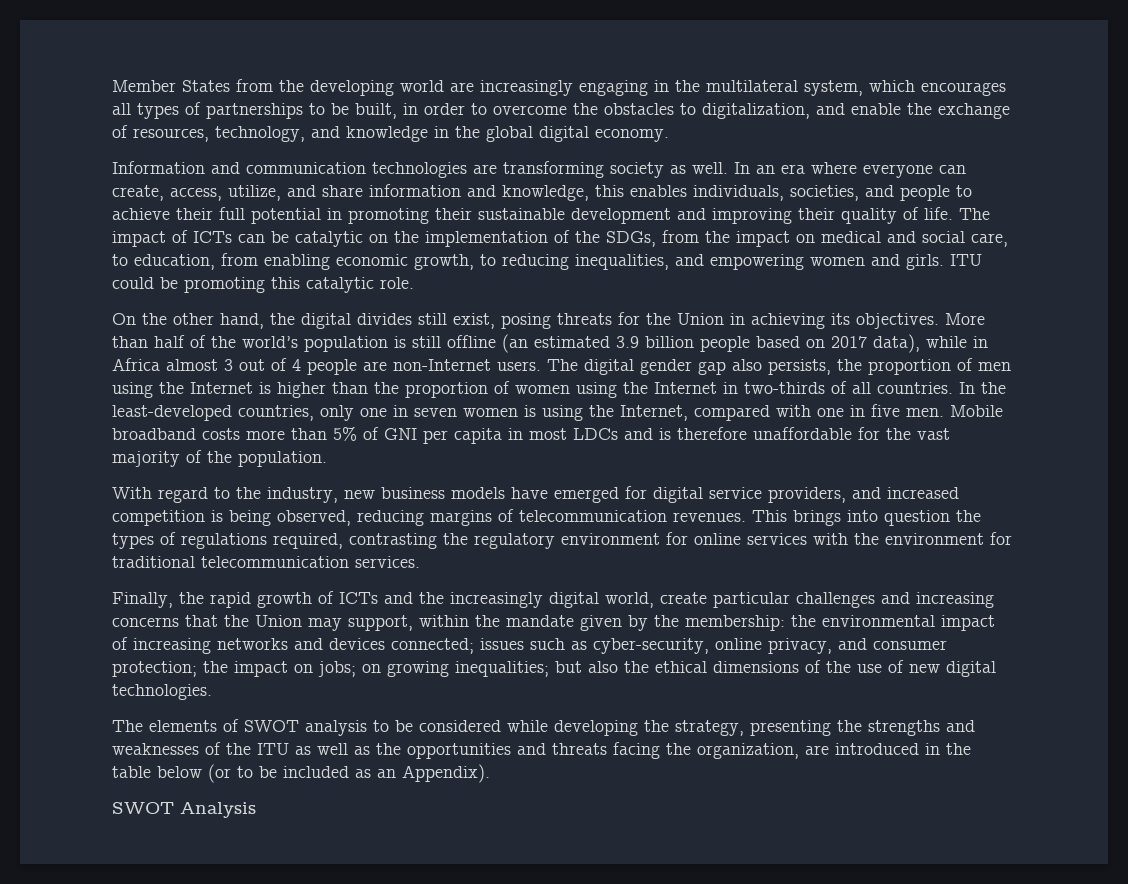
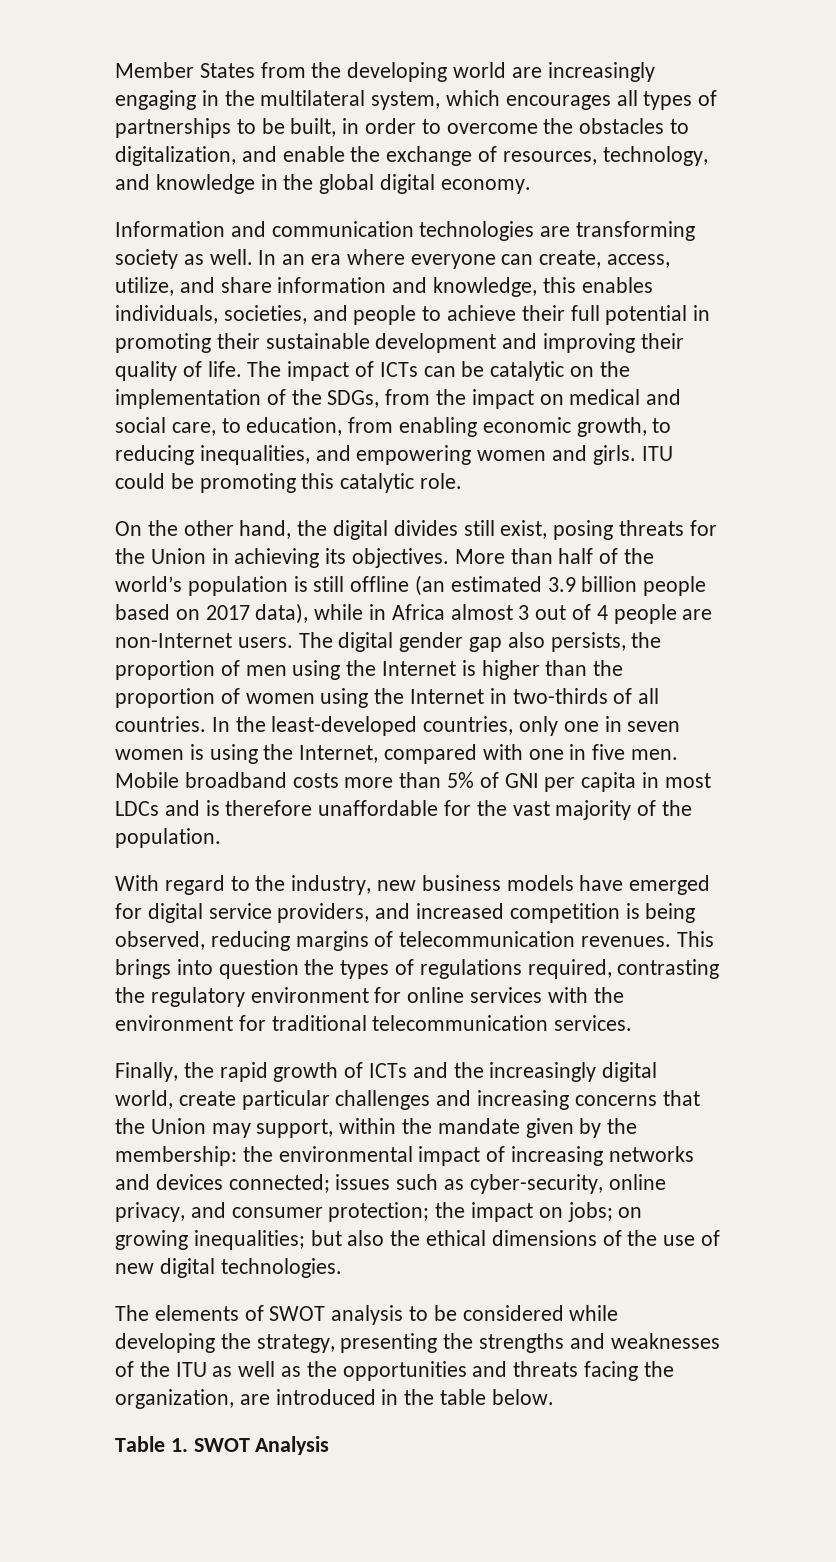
- The elements of SWOT analysis to be considered while developing the strategy, presenting the strengths and weaknesses of the ITU as well as the opportunities and threats facing the organization, are introduced in the table below (or to be included as an Appendix).
- SWOT Analysis
+ The elements of SWOT analysis to be considered while developing the strategy, presenting the strengths and weaknesses of the ITU as well as the opportunities and threats facing the organization, are introduced in the table below.
+ Table 1. SWOT Analysis

